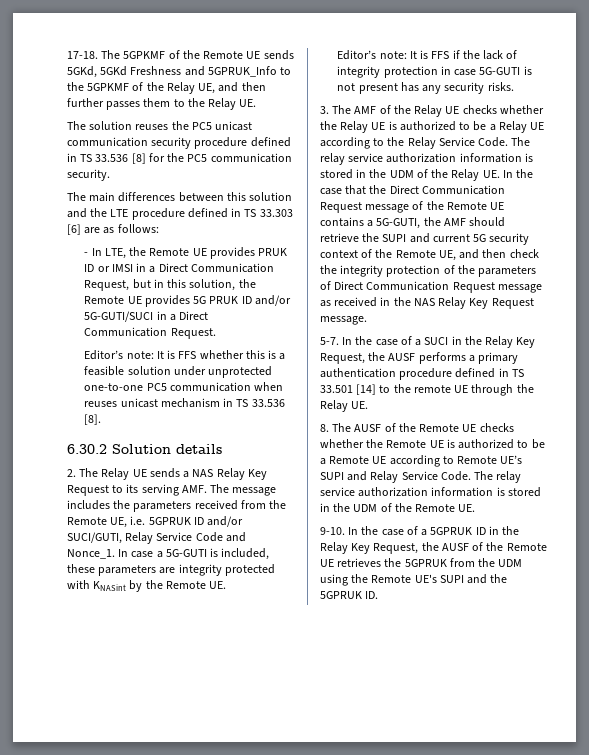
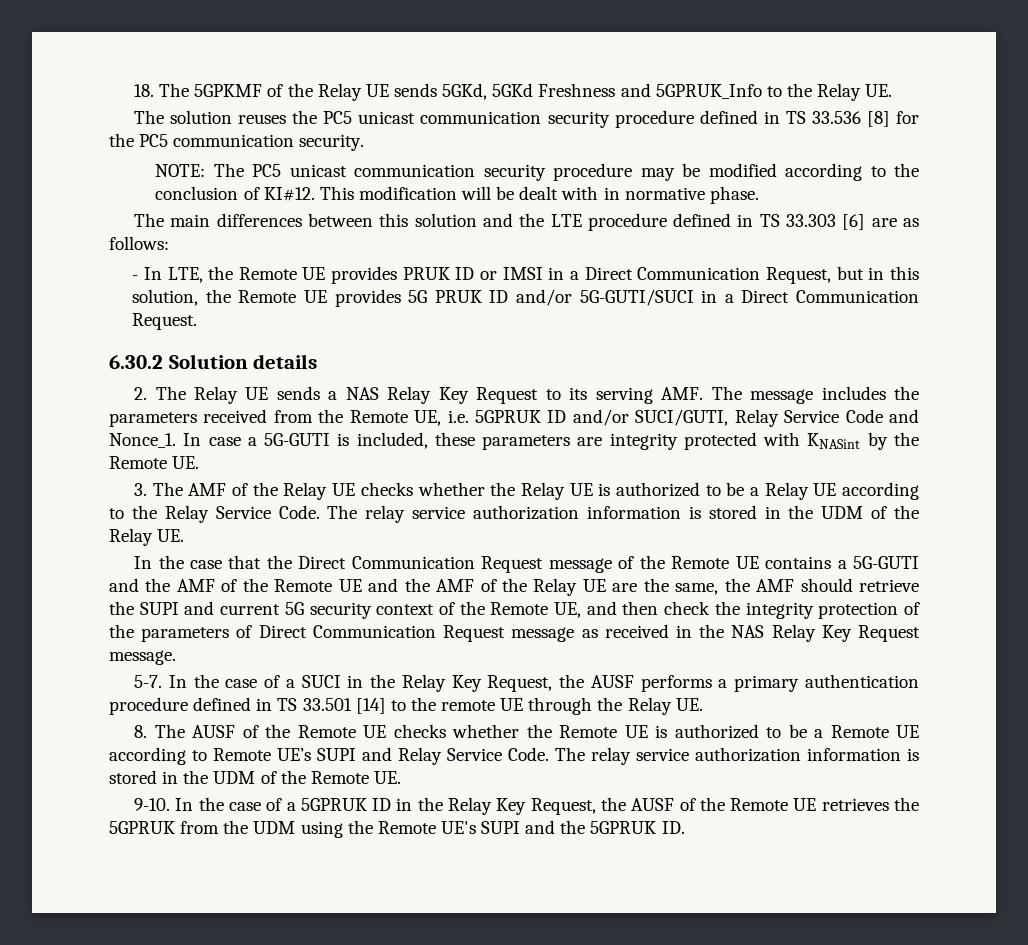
- 17-18. The 5GPKMF of the Remote UE sends 5GKd, 5GKd Freshness and 5GPRUK_Info to the 5GPKMF of the Relay UE, and then further passes them to the Relay UE.
+ 18. The 5GPKMF of the Relay UE sends 5GKd, 5GKd Freshness and 5GPRUK_Info to the Relay UE.
+ NOTE: The PC5 unicast communication security procedure may be modified according to the conclusion of KI#12. This modification will be dealt with in normative phase.
- Editor’s note: It is FFS whether this is a feasible solution under unprotected one-to-one PC5 communication when reuses unicast mechanism in TS 33.536 [8].
- Editor’s note: It is FFS if the lack of integrity protection in case 5G-GUTI is not present has any security risks.
- The relay service authorization information is stored in the UDM of the Relay UE. In the case that the Direct Communication Request message of the Remote UE contains a 5G-GUTI, the AMF should retrieve the SUPI and current 5G security context of the Remote UE, and then check the integrity protection of the parameters of Direct Communication Request message as received in the NAS Relay Key Request message.
+ The relay service authorization information is stored in the UDM of the Relay UE.
+ In the case that the Direct Communication Request message of the Remote UE contains a 5G-GUTI and the AMF of the Remote UE and the AMF of the Relay UE are the same, the AMF should retrieve the SUPI and current 5G security context of the Remote UE, and then check the integrity protection of the parameters of Direct Communication Request message as received in the NAS Relay Key Request message.

